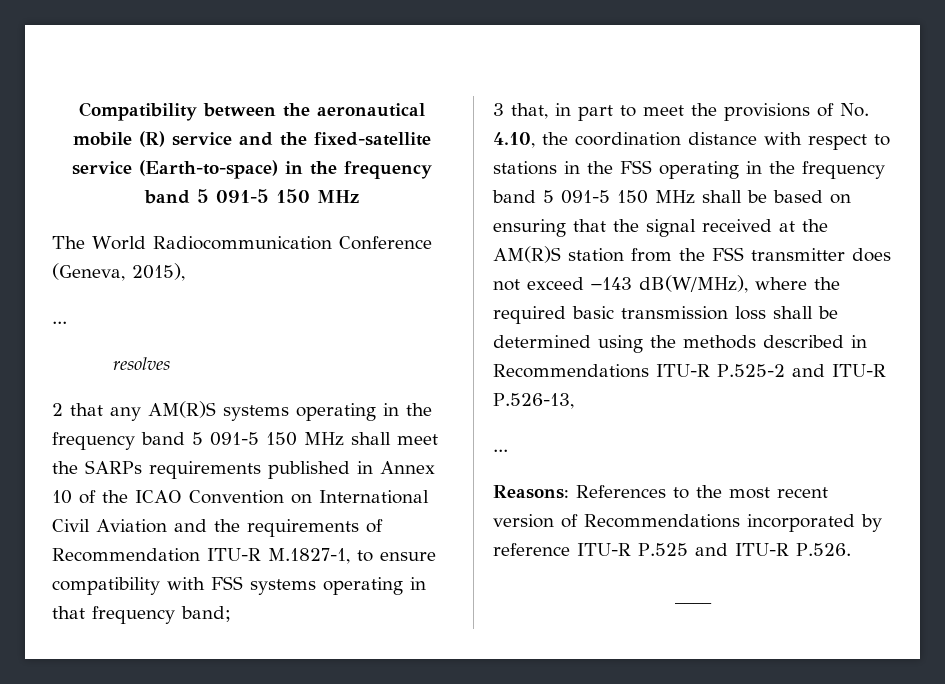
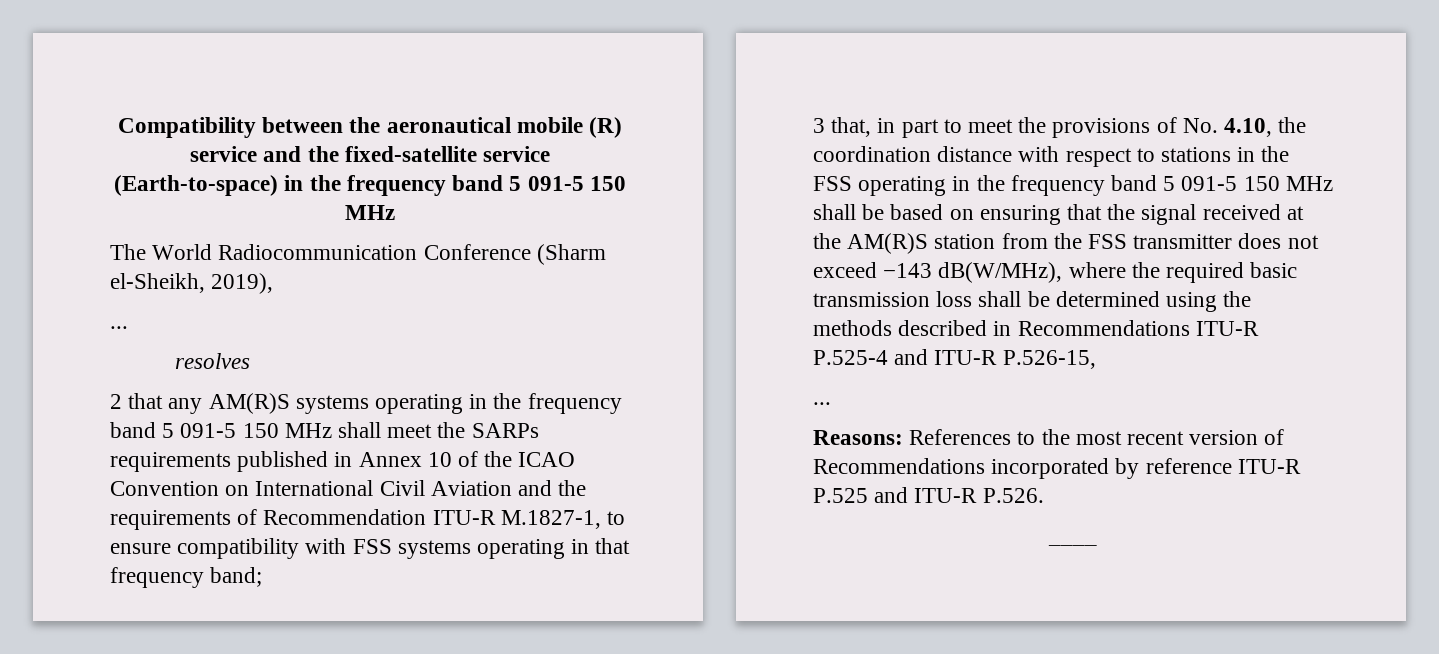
- The World Radiocommunication Conference (Geneva, 2015),
+ The World Radiocommunication Conference (Sharm el-Sheikh, 2019),
- 3 that, in part to meet the provisions of No. 4.10, the coordination distance with respect to stations in the FSS operating in the frequency band 5 091-5 150 MHz shall be based on ensuring that the signal received at the AM(R)S station from the FSS transmitter does not exceed −143 dB(W/MHz), where the required basic transmission loss shall be determined using the methods described in Recommendations ITU-R P.525-2 and ITU-R P.526-13,
+ 3 that, in part to meet the provisions of No. 4.10, the coordination distance with respect to stations in the FSS operating in the frequency band 5 091-5 150 MHz shall be based on ensuring that the signal received at the AM(R)S station from the FSS transmitter does not exceed −143 dB(W/MHz), where the required basic transmission loss shall be determined using the methods described in Recommendations ITU-R P.525-4 and ITU-R P.526-15,

